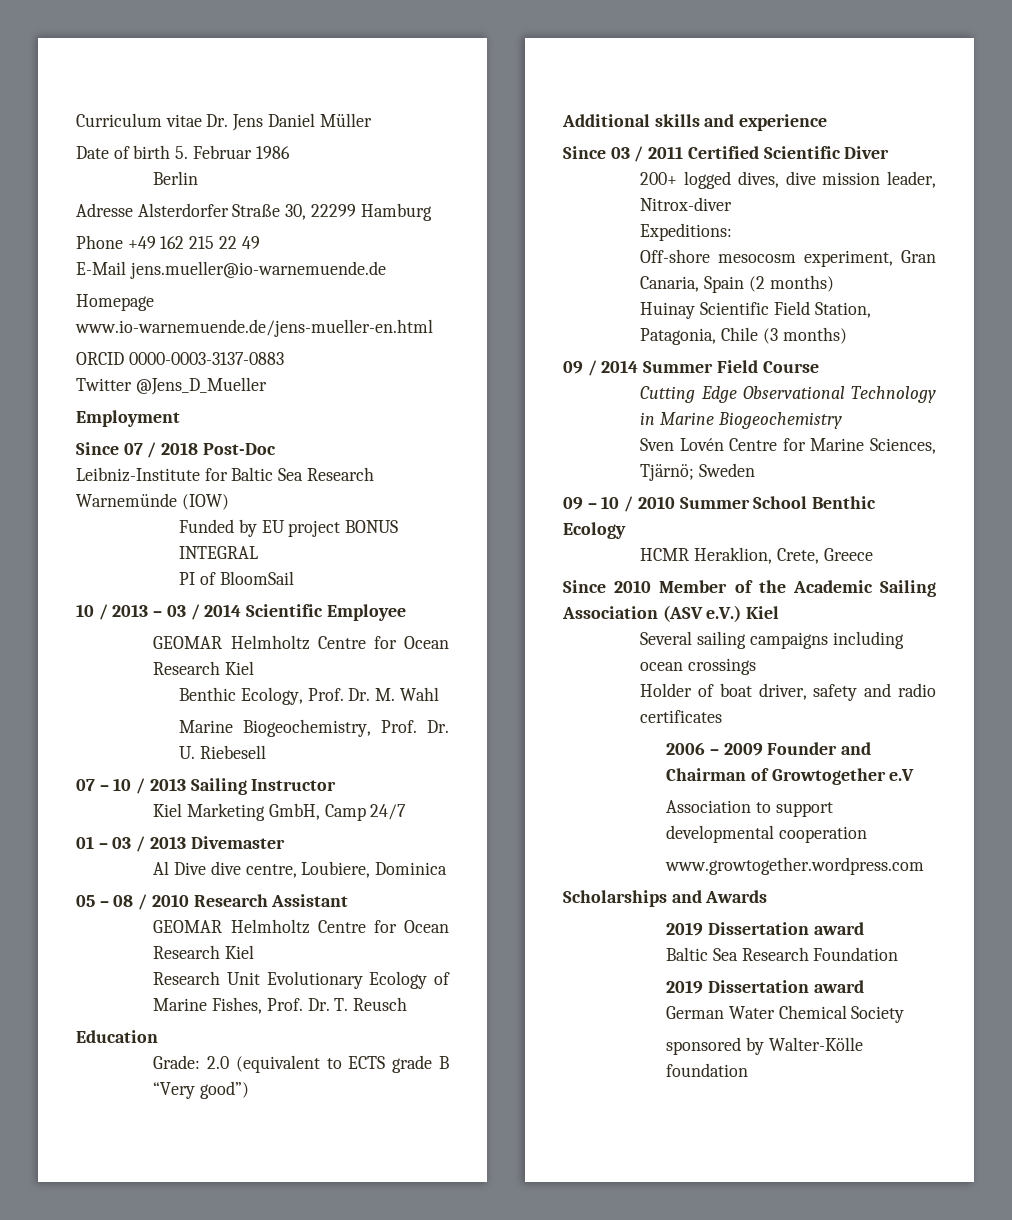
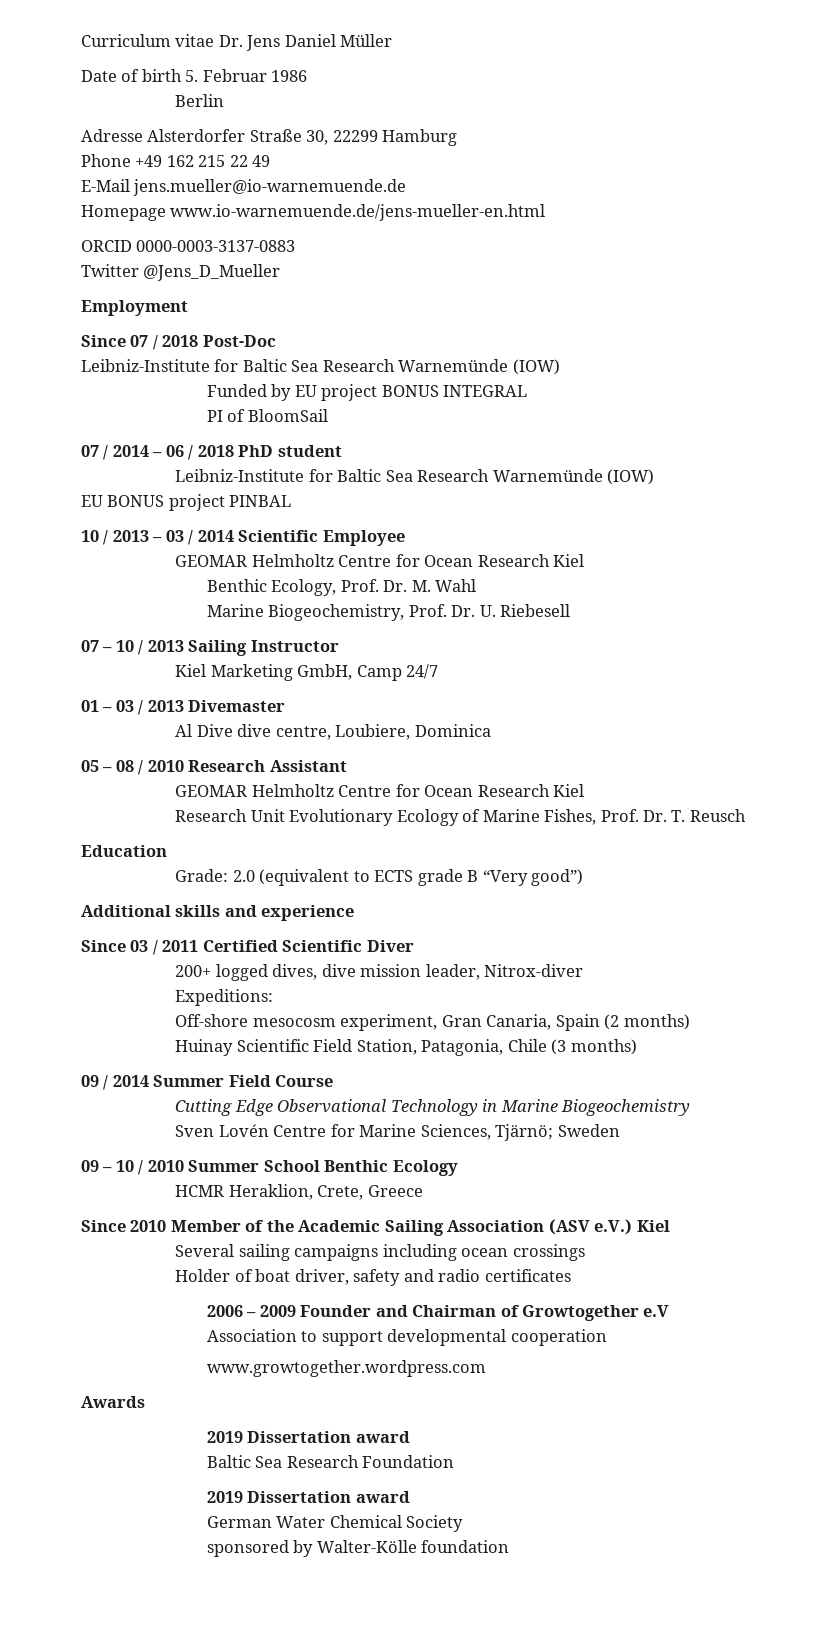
+ 07 / 2014 – 06 / 2018 PhD student
+ Leibniz-Institute for Baltic Sea Research Warnemünde (IOW)
+ EU BONUS project PINBAL
- Scholarships and Awards
+ Awards

